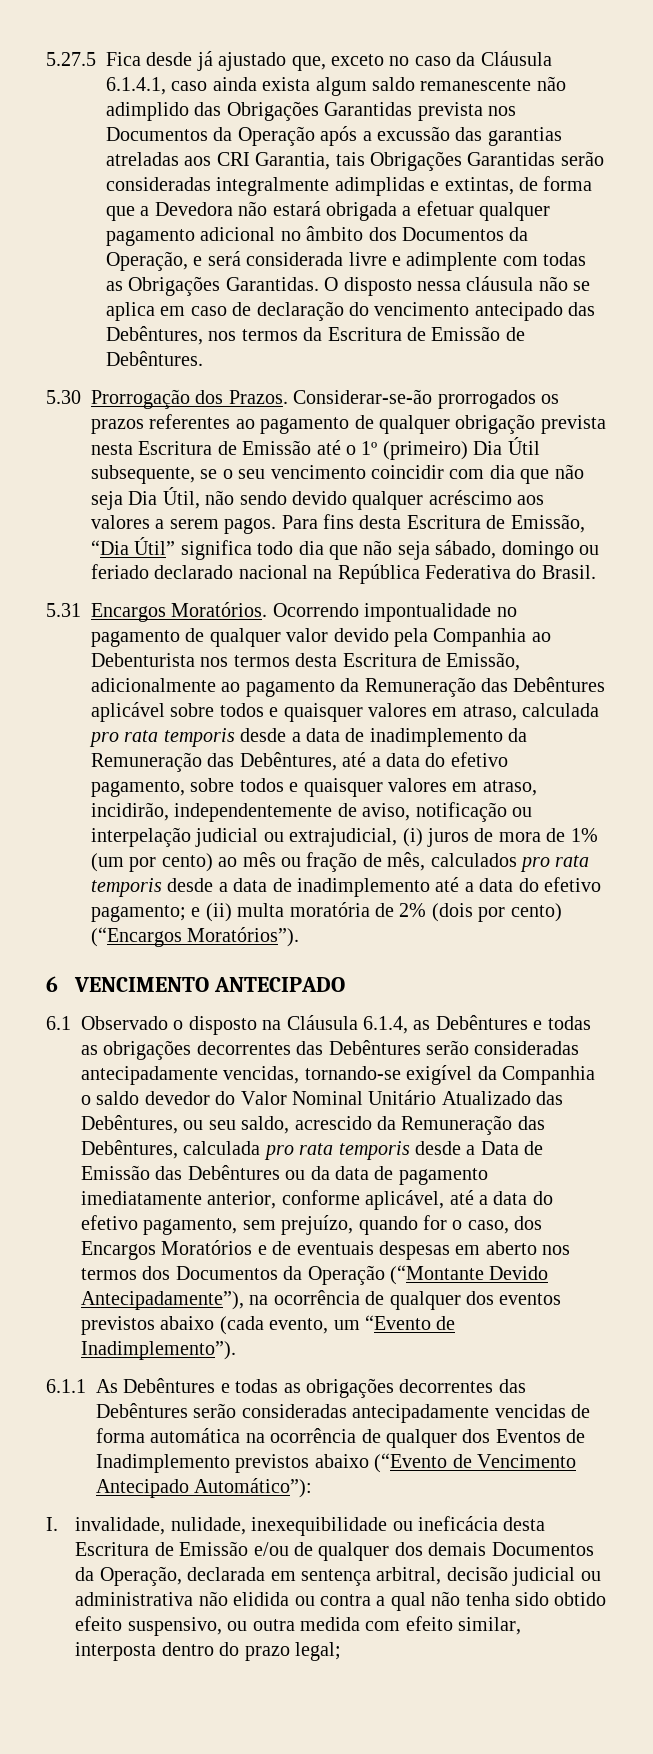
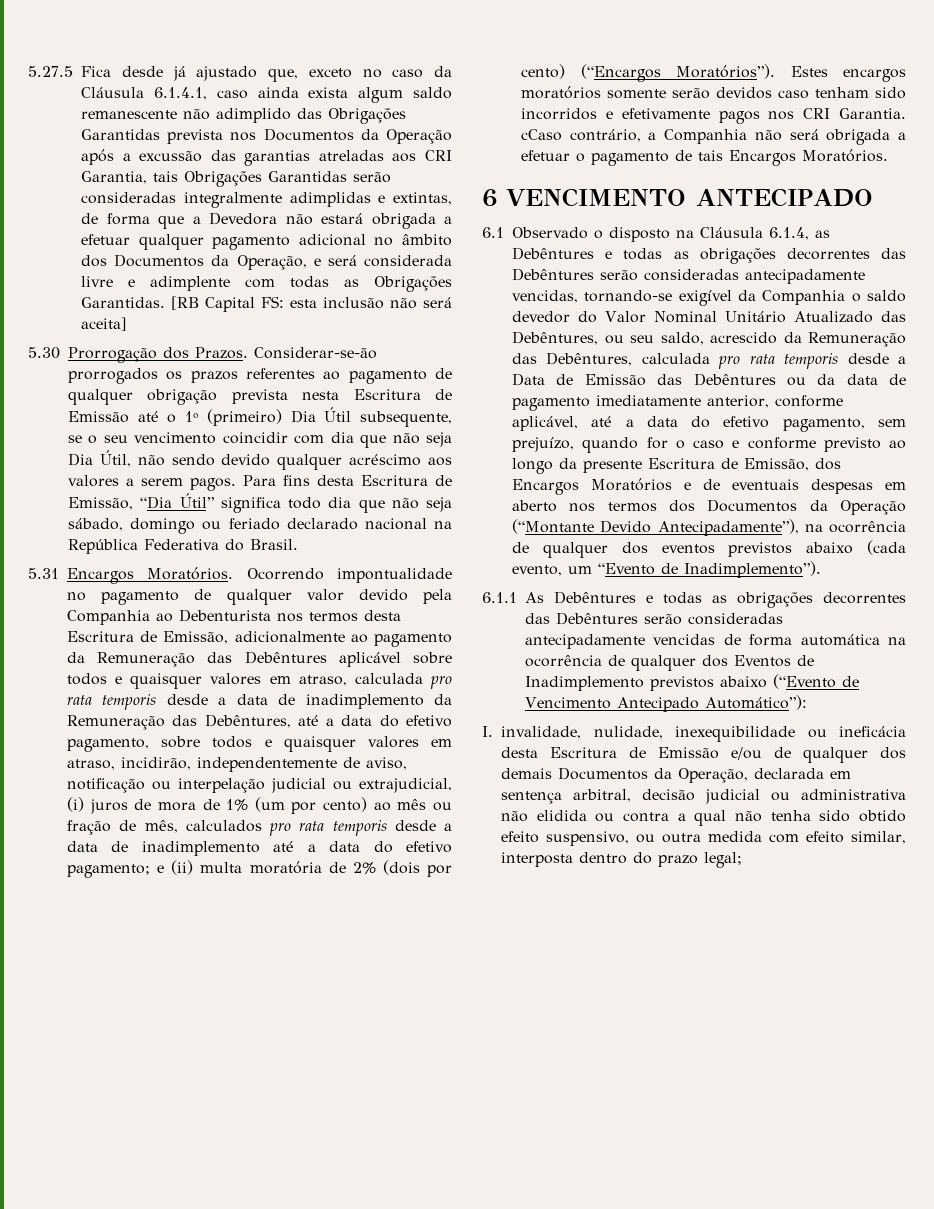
- O disposto nessa cláusula não se aplica em caso de declaração do vencimento antecipado das Debêntures, nos termos da Escritura de Emissão de Debêntures.
+ [RB Capital FS: esta inclusão não será aceita]
+ Estes encargos moratórios somente serão devidos caso tenham sido incorridos e efetivamente pagos nos CRI Garantia. cCaso contrário, a Companhia não será obrigada a efetuar o pagamento de tais Encargos Moratórios.
- 6.1 Observado o disposto na Cláusula 6.1.4, as Debêntures e todas as obrigações decorrentes das Debêntures serão consideradas antecipadamente vencidas, tornando-se exigível da Companhia o saldo devedor do Valor Nominal Unitário Atualizado das Debêntures, ou seu saldo, acrescido da Remuneração das Debêntures, calculada pro rata temporis desde a Data de Emissão das Debêntures ou da data de pagamento imediatamente anterior, conforme aplicável, até a data do efetivo pagamento, sem prejuízo, quando for o caso, dos Encargos Moratórios e de eventuais despesas em aberto nos termos dos Documentos da Operação (“Montante Devido Antecipadamente”), na ocorrência de qualquer dos eventos previstos abaixo (cada evento, um “Evento de Inadimplemento”).
+ 6.1 Observado o disposto na Cláusula 6.1.4, as Debêntures e todas as obrigações decorrentes das Debêntures serão consideradas antecipadamente vencidas, tornando-se exigível da Companhia o saldo devedor do Valor Nominal Unitário Atualizado das Debêntures, ou seu saldo, acrescido da Remuneração das Debêntures, calculada pro rata temporis desde a Data de Emissão das Debêntures ou da data de pagamento imediatamente anterior, conforme aplicável, até a data do efetivo pagamento, sem prejuízo, quando for o caso e conforme previsto ao longo da presente Escritura de Emissão, dos Encargos Moratórios e de eventuais despesas em aberto nos termos dos Documentos da Operação (“Montante Devido Antecipadamente”), na ocorrência de qualquer dos eventos previstos abaixo (cada evento, um “Evento de Inadimplemento”).

